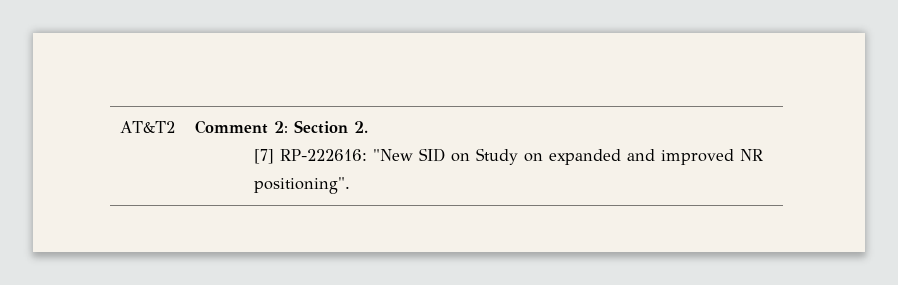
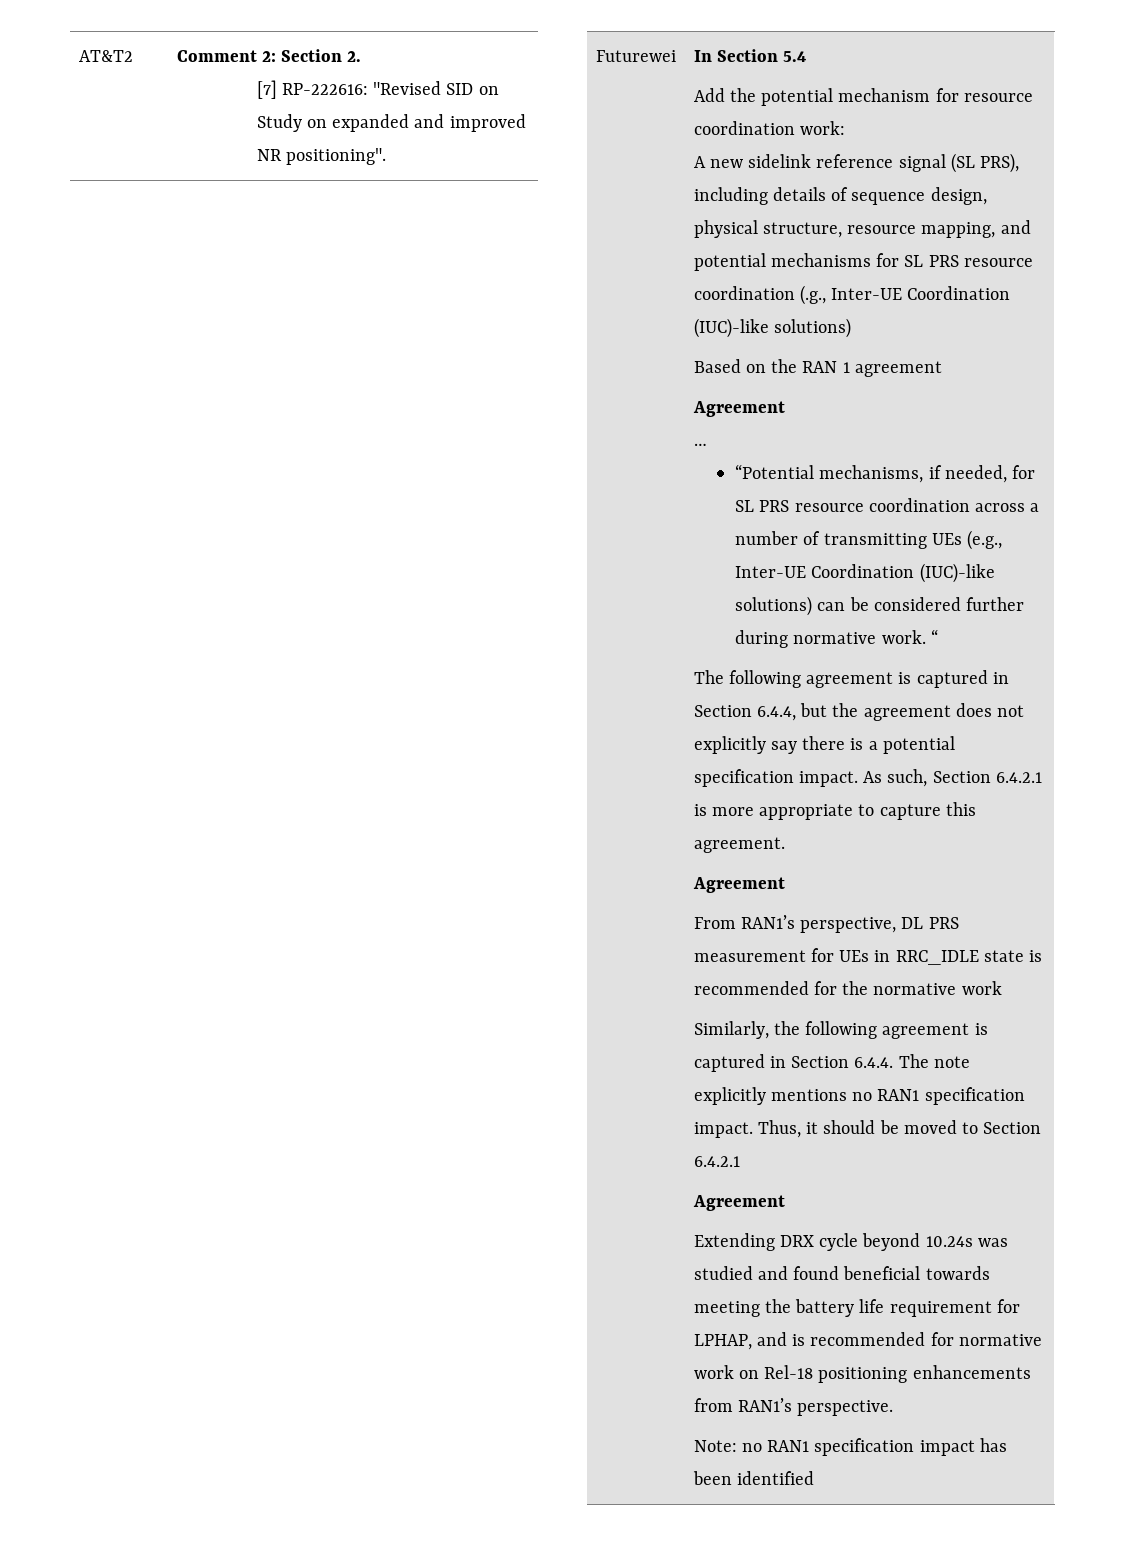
  AT&T2 | Comment 2: Section 2.
- [7] RP-222616: "New SID on Study on expanded and improved NR positioning".
+ [7] RP-222616: "Revised SID on Study on expanded and improved NR positioning".
+ Futurewei | In Section 5.4
+ Add the potential mechanism for resource coordination work:
+ A new sidelink reference signal (SL PRS), including details of sequence design, physical structure, resource mapping, and potential mechanisms for SL PRS resource coordination (.g., Inter-UE Coordination (IUC)-like solutions)
+ Based on the RAN 1 agreement
+ Agreement
+ …
+ “Potential mechanisms, if needed, for SL PRS resource coordination across a number of transmitting UEs (e.g., Inter-UE Coordination (IUC)-like solutions) can be considered further during normative work. “
+ The following agreement is captured in Section 6.4.4, but the agreement does not explicitly say there is a potential specification impact. As such, Section 6.4.2.1 is more appropriate to capture this agreement.
+ Agreement
+ From RAN1’s perspective, DL PRS measurement for UEs in RRC_IDLE state is recommended for the normative work
+ Similarly, the following agreement is captured in Section 6.4.4. The note explicitly mentions no RAN1 specification impact. Thus, it should be moved to Section 6.4.2.1
+ Agreement
+ Extending DRX cycle beyond 10.24s was studied and found beneficial towards meeting the battery life requirement for LPHAP, and is recommended for normative work on Rel-18 positioning enhancements from RAN1’s perspective.
+ Note: no RAN1 specification impact has been identified

